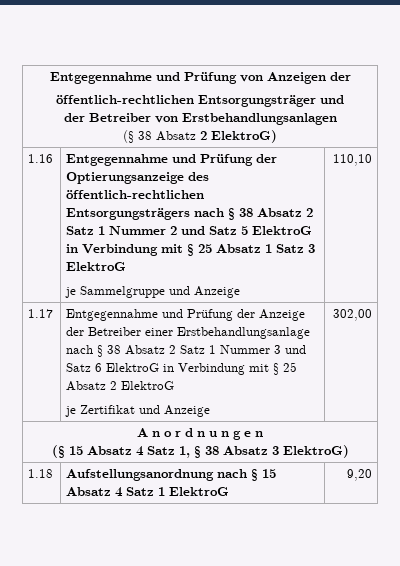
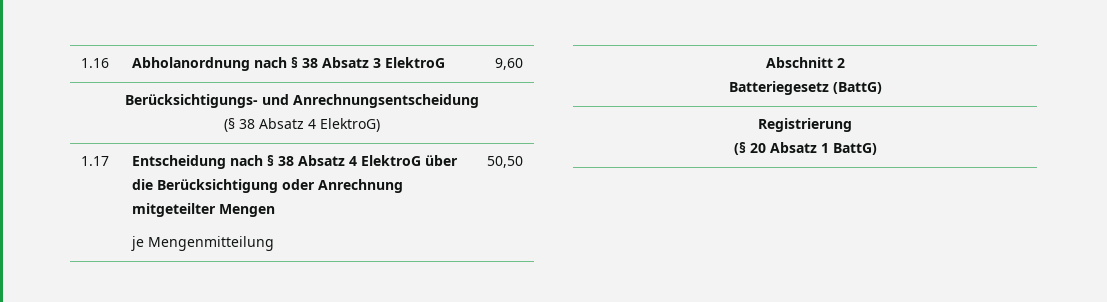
- Entgegennahme und Prüfung von Anzeigen der
- öffentlich-rechtlichen Entsorgungsträger und
- der Betreiber von Erstbehandlungsanlagen
- (§ 38 Absatz 2 ElektroG)
- 1.16 | Entgegennahme und Prüfung der Optierungsanzeige des öffentlich-rechtlichen Entsorgungsträgers nach § 38 Absatz 2 Satz 1 Nummer 2 und Satz 5 ElektroG in Verbindung mit § 25 Absatz 1 Satz 3 ElektroG
- je Sammelgruppe und Anzeige | 110,10
- 1.17 | Entgegennahme und Prüfung der Anzeige der Betreiber einer Erstbehandlungsanlage nach § 38 Absatz 2 Satz 1 Nummer 3 und Satz 6 ElektroG in Verbindung mit § 25 Absatz 2 ElektroG
- je Zertifikat und Anzeige | 302,00
- A n o r d n u n g e n
- (§ 15 Absatz 4 Satz 1, § 38 Absatz 3 ElektroG)
- 1.18 | Aufstellungsanordnung nach § 15 Absatz 4 Satz 1 ElektroG | 9,20
+ 1.16 | Abholanordnung nach § 38 Absatz 3 ElektroG | 9,60
+ Berücksichtigungs- und Anrechnungsentscheidung
+ (§ 38 Absatz 4 ElektroG)
+ 1.17 | Entscheidung nach § 38 Absatz 4 ElektroG über die Berücksichtigung oder Anrechnung mitgeteilter Mengen
+ je Mengenmitteilung | 50,50
+ Abschnitt 2
+ Batteriegesetz (BattG)
+ Registrierung
+ (§ 20 Absatz 1 BattG)

